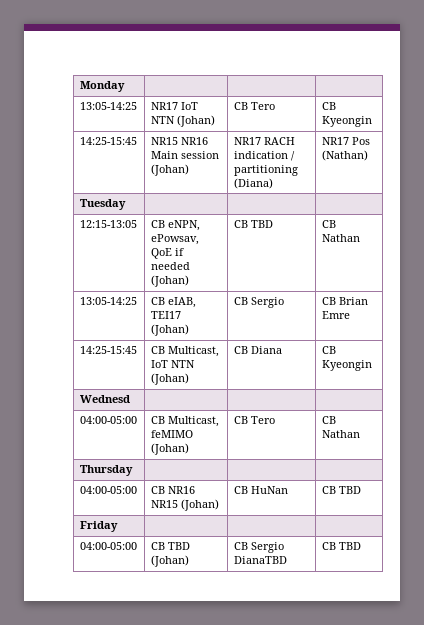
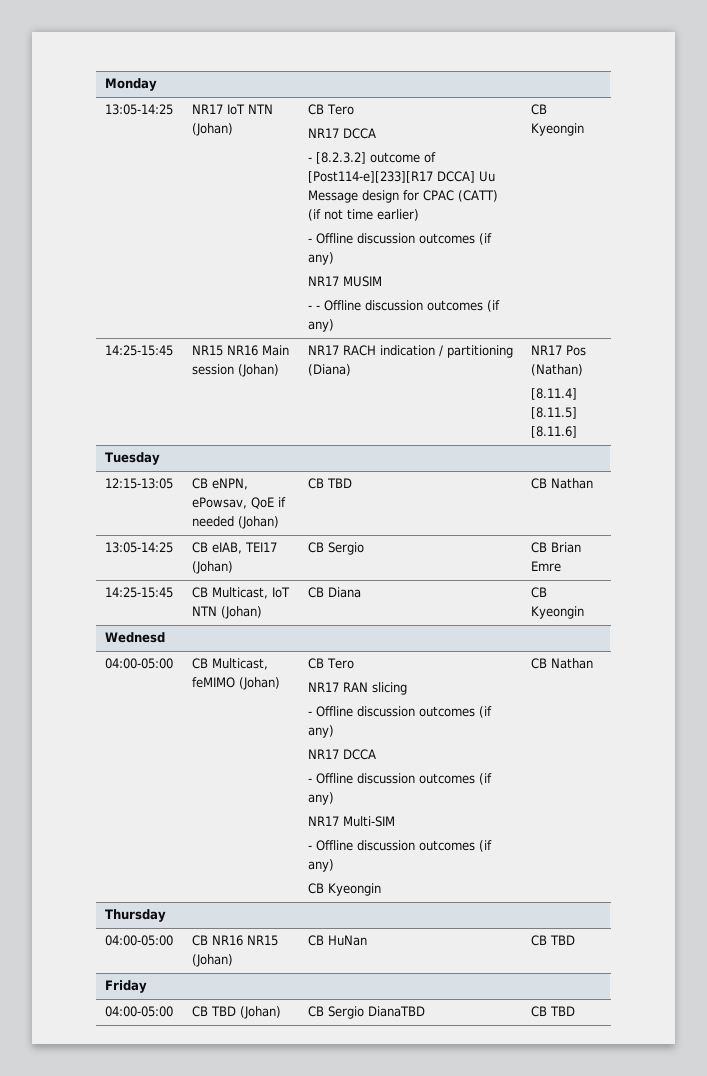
  NR17 IoT NTN (Johan) | CB Tero
+ NR17 DCCA
+ - [8.2.3.2] outcome of [Post114-e][233][R17 DCCA] Uu Message design for CPAC (CATT) (if not time earlier)
+ - Offline discussion outcomes (if any)
+ NR17 MUSIM
+ - - Offline discussion outcomes (if any)
  14:25-15:45 | NR15 NR16 Main session (Johan) | NR17 RACH indication / partitioning (Diana) | NR17 Pos (Nathan)
+ [8.11.4] [8.11.5] [8.11.6]
- 04:00-05:00 | CB Multicast, feMIMO (Johan) | CB Tero | CB Nathan
+ 04:00-05:00 | CB Multicast, feMIMO (Johan) | CB Tero
+ NR17 RAN slicing
+ - Offline discussion outcomes (if any)
+ NR17 DCCA
+ - Offline discussion outcomes (if any)
+ NR17 Multi-SIM
+ - Offline discussion outcomes (if any)
+ CB Kyeongin | CB Nathan

